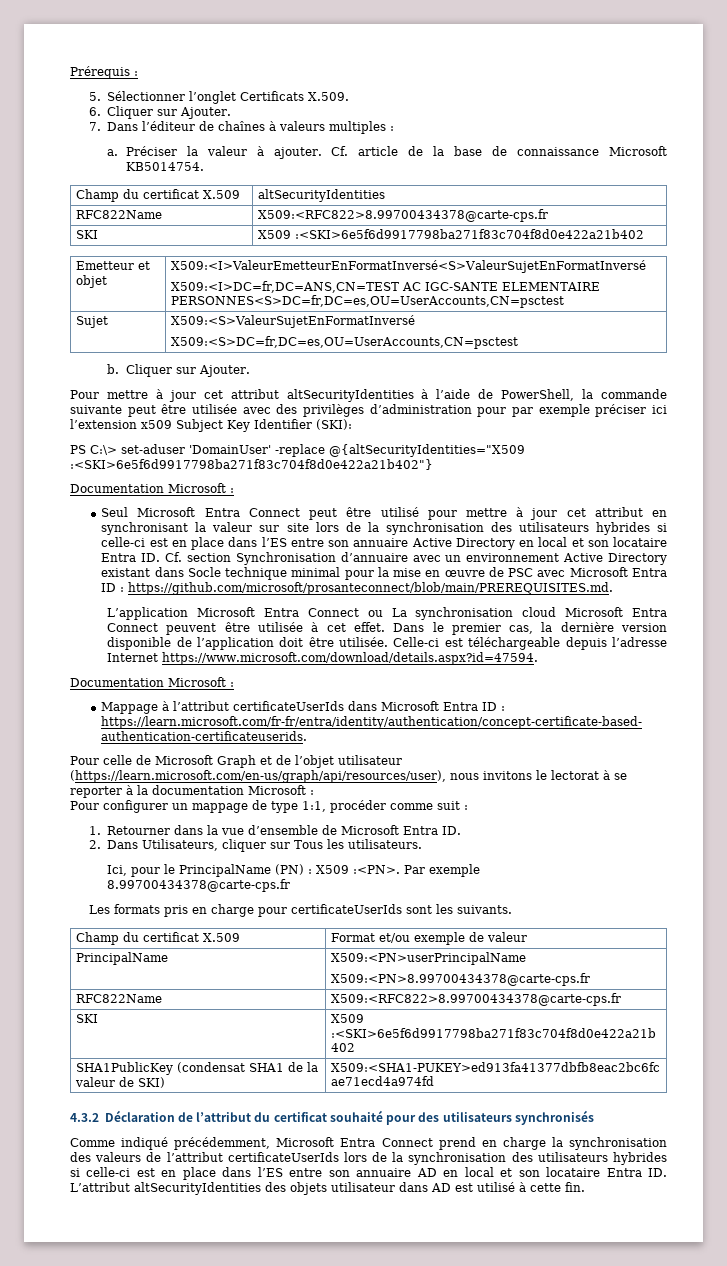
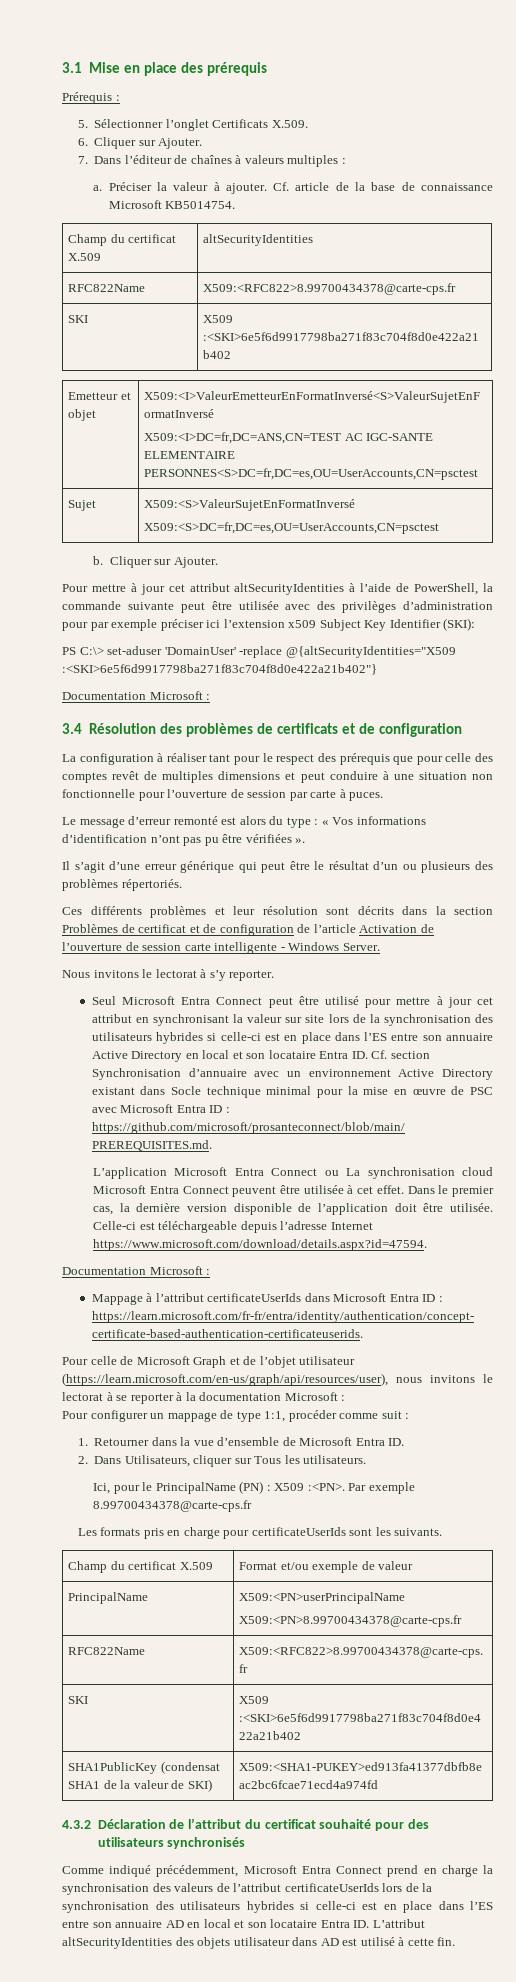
+ 3.1 Mise en place des prérequis
+ 3.4 Résolution des problèmes de certificats et de configuration
+ La configuration à réaliser tant pour le respect des prérequis que pour celle des comptes revêt de multiples dimensions et peut conduire à une situation non fonctionnelle pour l’ouverture de session par carte à puces.
+ Le message d’erreur remonté est alors du type : « Vos informations d’identification n’ont pas pu être vérifiées ».
+ Il s’agit d’une erreur générique qui peut être le résultat d’un ou plusieurs des problèmes répertoriés.
+ Ces différents problèmes et leur résolution sont décrits dans la section Problèmes de certificat et de configuration de l’article Activation de l’ouverture de session carte intelligente - Windows Server.
+ Nous invitons le lectorat à s’y reporter.

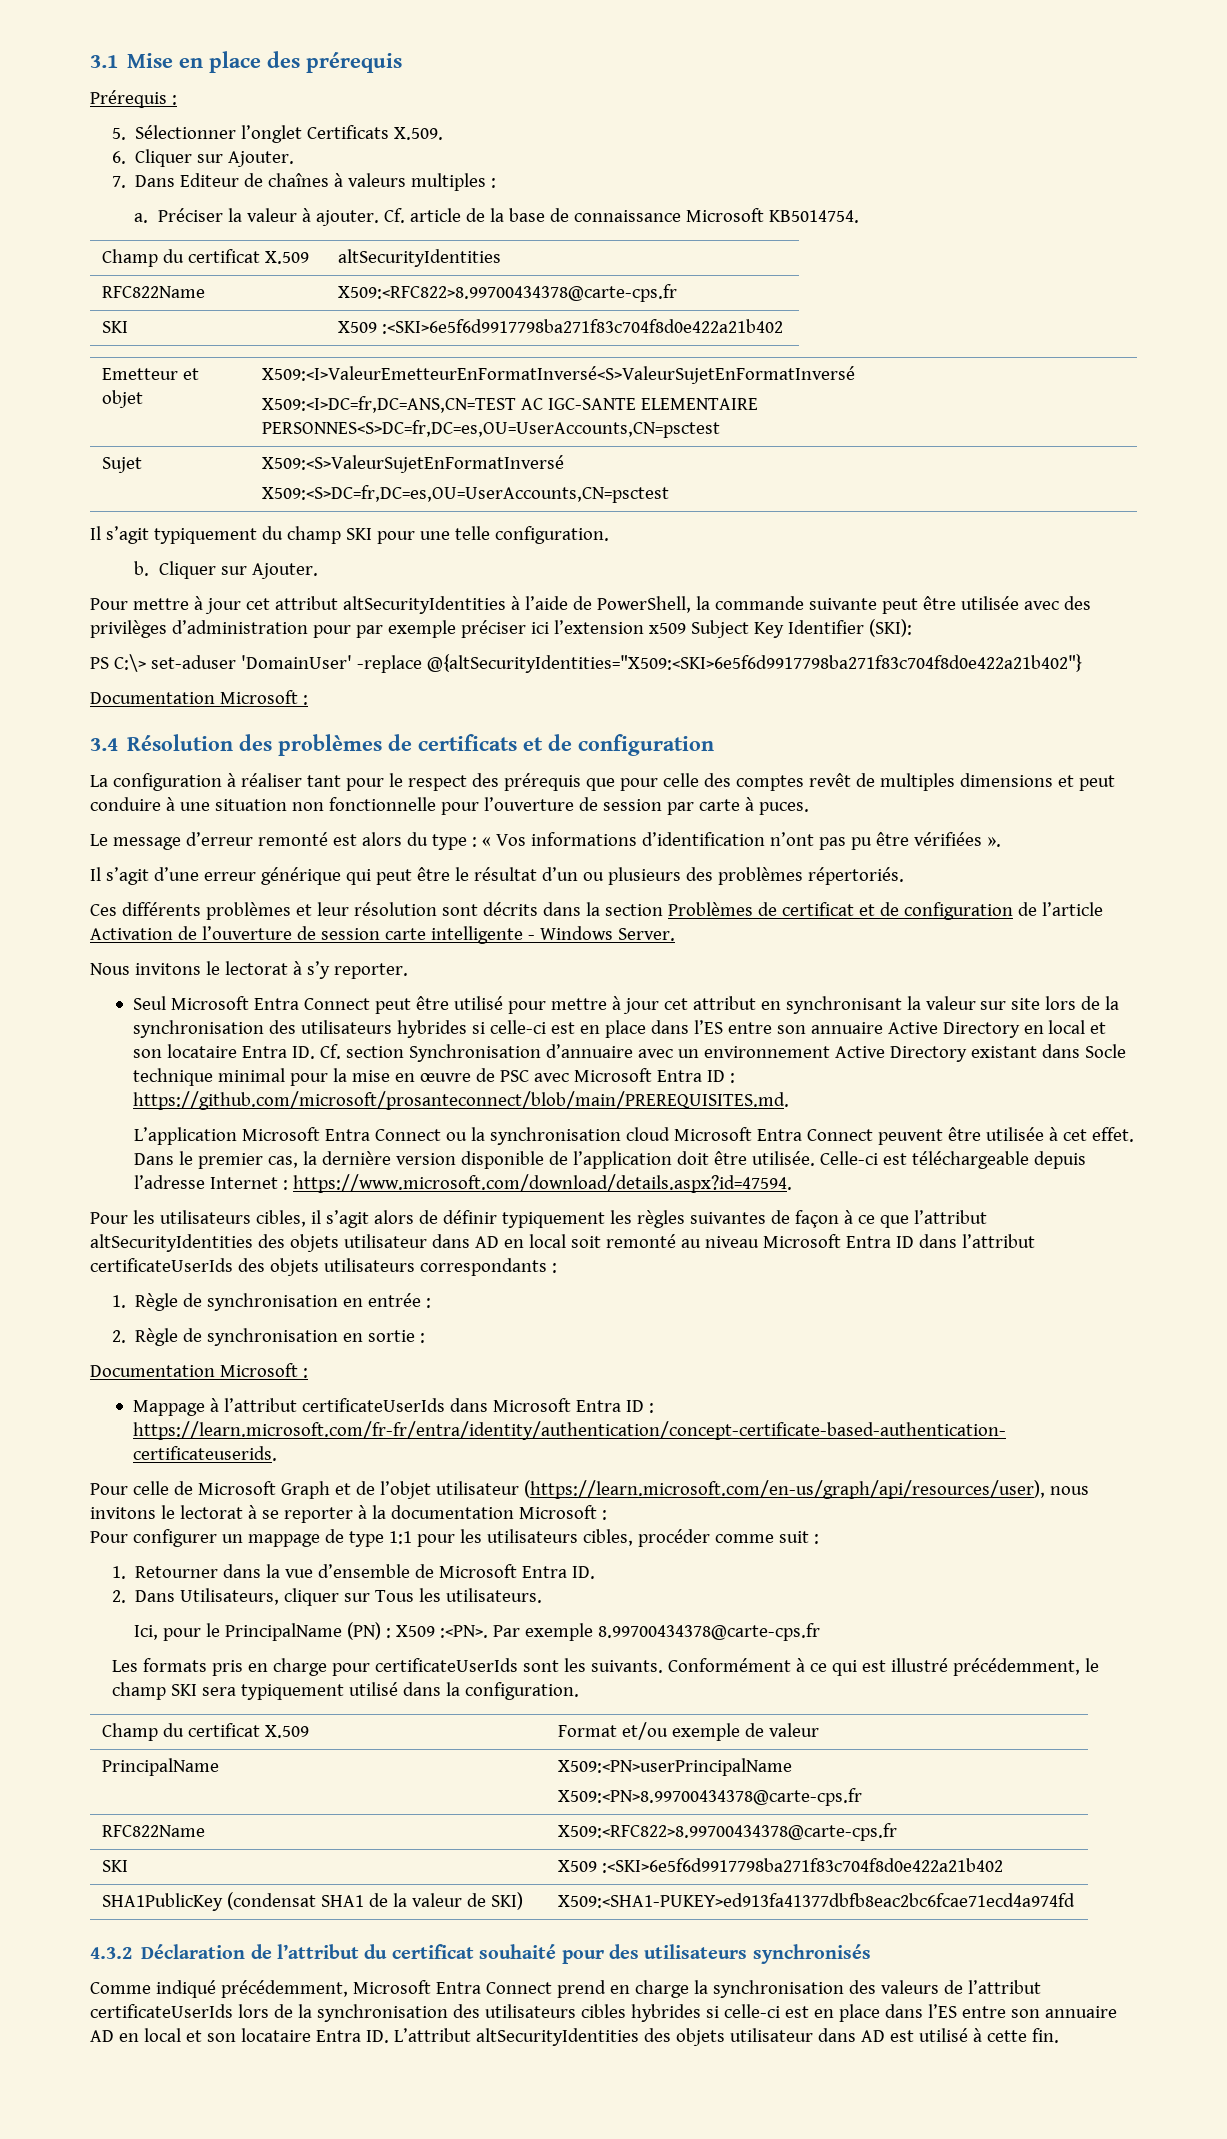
- 7. Dans l’éditeur de chaînes à valeurs multiples :
+ 7. Dans Editeur de chaînes à valeurs multiples :
+ Il s’agit typiquement du champ SKI pour une telle configuration.
- PS C:\> set-aduser 'DomainUser' -replace @{altSecurityIdentities="X509 :<SKI>6e5f6d9917798ba271f83c704f8d0e422a21b402"}
+ PS C:\> set-aduser 'DomainUser' -replace @{altSecurityIdentities="X509:<SKI>6e5f6d9917798ba271f83c704f8d0e422a21b402"}
- L’application Microsoft Entra Connect ou La synchronisation cloud Microsoft Entra Connect peuvent être utilisée à cet effet.
+ L’application Microsoft Entra Connect ou la synchronisation cloud Microsoft Entra Connect peuvent être utilisée à cet effet.
- Celle-ci est téléchargeable depuis l’adresse Internet https://www.microsoft.com/download/details.aspx?id=47594.
+ Celle-ci est téléchargeable depuis l’adresse Internet : https://www.microsoft.com/download/details.aspx?id=47594.
+ Pour les utilisateurs cibles, il s’agit alors de définir typiquement les règles suivantes de façon à ce que l’attribut altSecurityIdentities des objets utilisateur dans AD en local soit remonté au niveau Microsoft Entra ID dans l’attribut certificateUserIds des objets utilisateurs correspondants :
+ 1. Règle de synchronisation en entrée :
+ 2. Règle de synchronisation en sortie :
- Pour configurer un mappage de type 1:1, procéder comme suit :
+ Pour configurer un mappage de type 1:1 pour les utilisateurs cibles, procéder comme suit :
+ Conformément à ce qui est illustré précédemment, le champ SKI sera typiquement utilisé dans la configuration.
- Comme indiqué précédemment, Microsoft Entra Connect prend en charge la synchronisation des valeurs de l’attribut certificateUserIds lors de la synchronisation des utilisateurs hybrides si celle-ci est en place dans l’ES entre son annuaire AD en local et son locataire Entra ID. L’attribut altSecurityIdentities des objets utilisateur dans AD est utilisé à cette fin.
+ Comme indiqué précédemment, Microsoft Entra Connect prend en charge la synchronisation des valeurs de l’attribut certificateUserIds lors de la synchronisation des utilisateurs cibles hybrides si celle-ci est en place dans l’ES entre son annuaire AD en local et son locataire Entra ID. L’attribut altSecurityIdentities des objets utilisateur dans AD est utilisé à cette fin.

